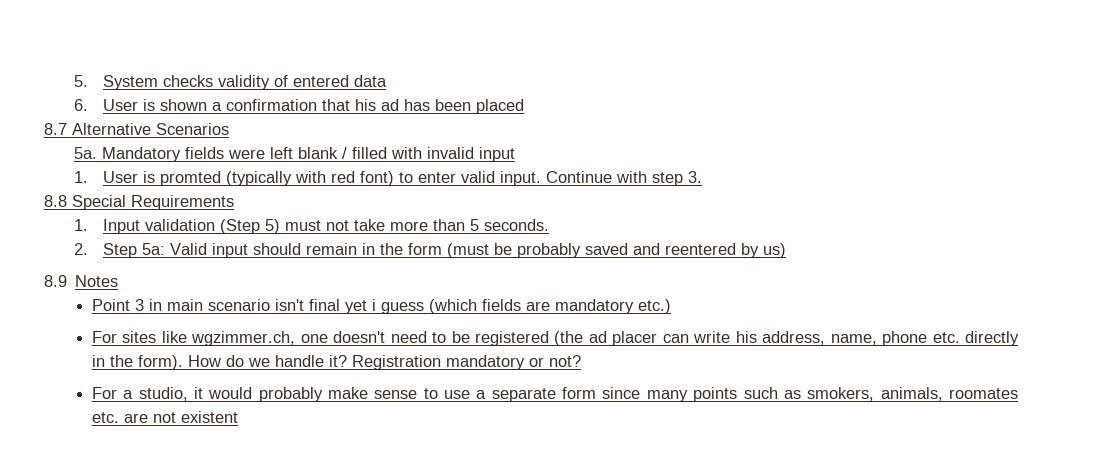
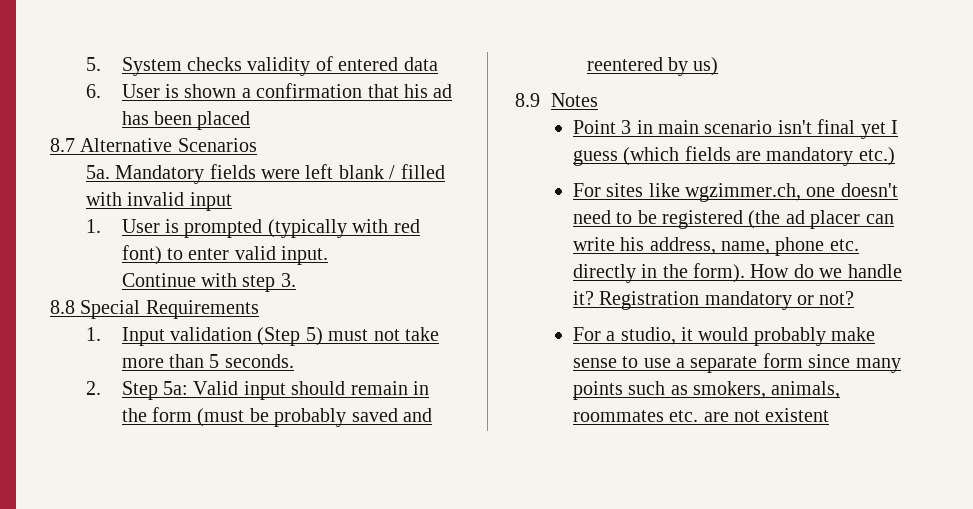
- 1. User is promted (typically with red font) to enter valid input. Continue with step 3.
+ 1. User is prompted (typically with red font) to enter valid input.
+ Continue with step 3.
- Point 3 in main scenario isn't final yet i guess (which fields are mandatory etc.)
+ Point 3 in main scenario isn't final yet I guess (which fields are mandatory etc.)
- For a studio, it would probably make sense to use a separate form since many points such as smokers, animals, roomates etc. are not existent
+ For a studio, it would probably make sense to use a separate form since many points such as smokers, animals, roommates etc. are not existent

